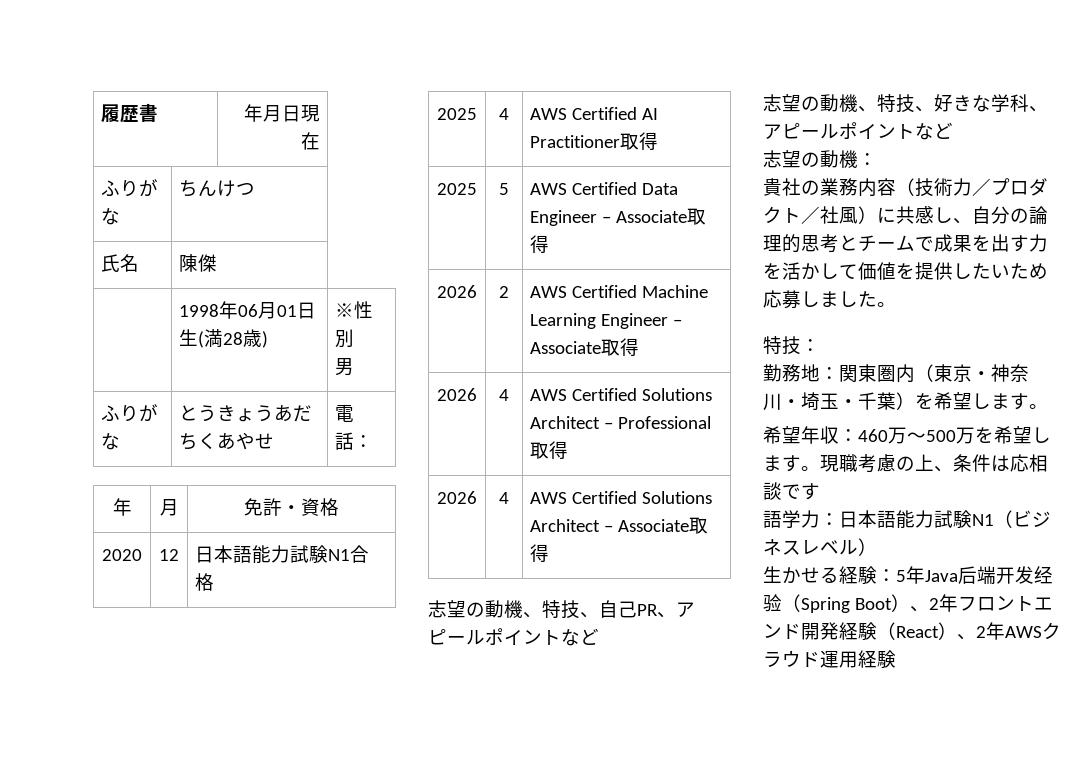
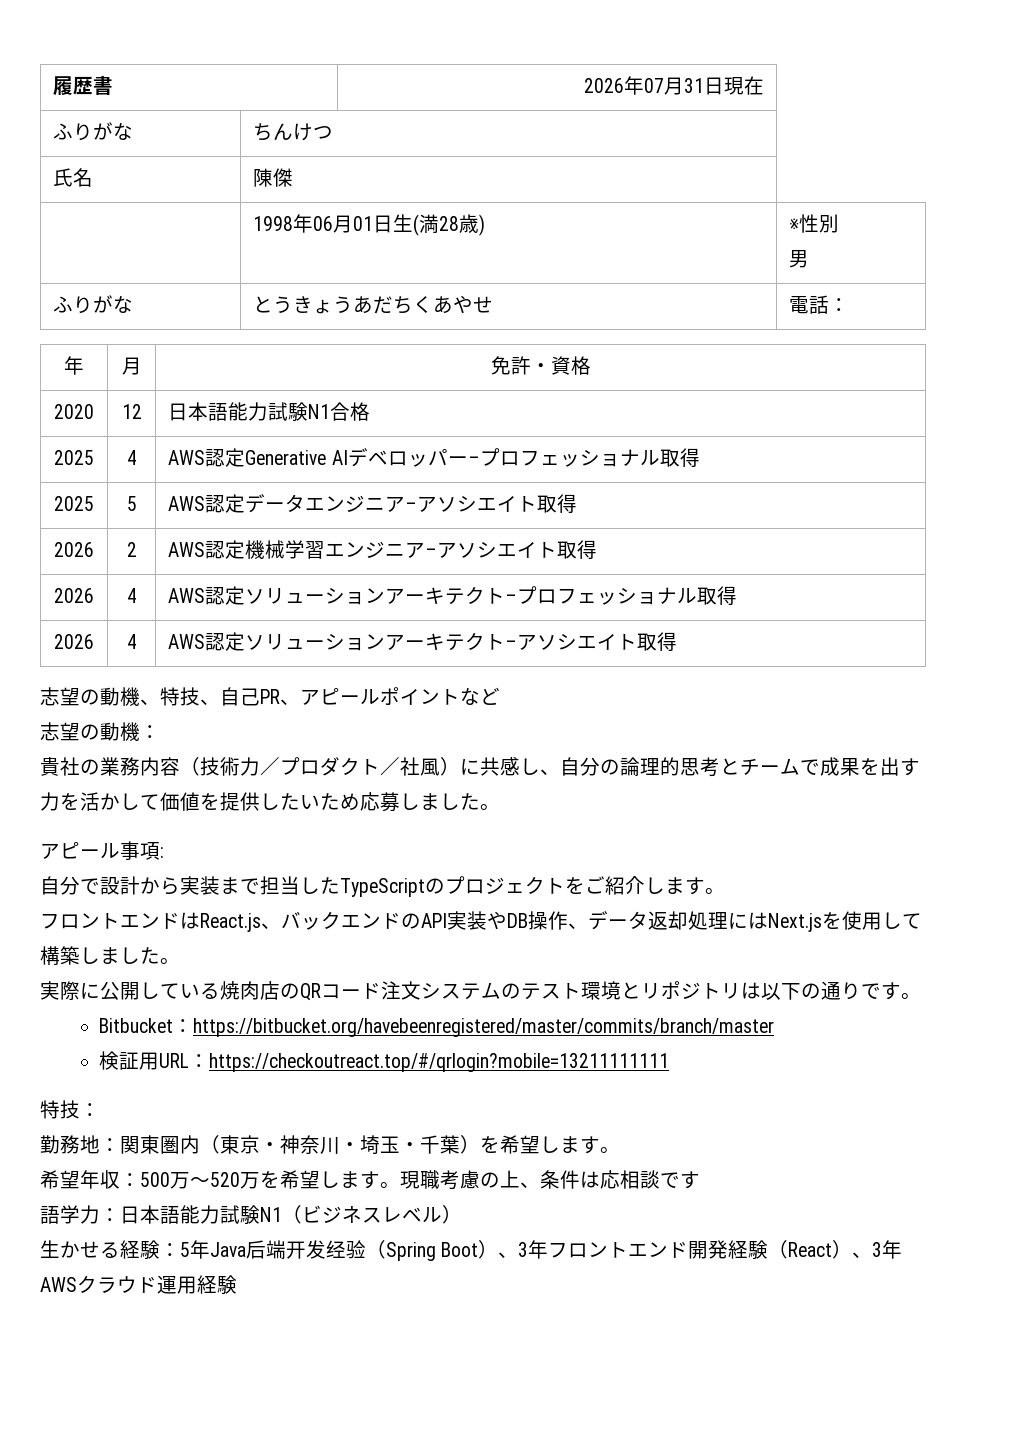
- 履歴書 | 年月日現在
+ 履歴書 | 2026年07月31日現在
- 2025 | 4 | AWS Certified AI Practitioner取得
- 2025 | 5 | AWS Certified Data Engineer – Associate取得
- 2026 | 2 | AWS Certified Machine Learning Engineer – Associate取得
- 2026 | 4 | AWS Certified Solutions Architect – Professional取得
- 2026 | 4 | AWS Certified Solutions Architect – Associate取得
+ 2025 | 4 | AWS認定Generative AIデベロッパー–プロフェッショナル取得
+ 2025 | 5 | AWS認定データエンジニア–アソシエイト取得
+ 2026 | 2 | AWS認定機械学習エンジニア–アソシエイト取得
+ 2026 | 4 | AWS認定ソリューションアーキテクト–プロフェッショナル取得
+ 2026 | 4 | AWS認定ソリューションアーキテクト–アソシエイト取得
- 志望の動機、特技、好きな学科、アピールポイントなど
+ アピール事項:
+ 自分で設計から実装まで担当したTypeScriptのプロジェクトをご紹介します。
+ フロントエンドはReact.js、バックエンドのAPI実装やDB操作、データ返却処理にはNext.jsを使用して構築しました。
+ 実際に公開している焼肉店のQRコード注文システムのテスト環境とリポジトリは以下の通りです。
+ Bitbucket：https://bitbucket.org/havebeenregistered/master/commits/branch/master
+ 検証用URL：https://checkoutreact.top/#/qrlogin?mobile=13211111111
- 希望年収：460万〜500万を希望します。
+ 希望年収：500万〜520万を希望します。
- 生かせる経験：5年Java后端开发经验（Spring Boot）、2年フロントエンド開発経験（React）、2年AWSクラウド運用経験
+ 生かせる経験：5年Java后端开发经验（Spring Boot）、3年フロントエンド開発経験（React）、3年AWSクラウド運用経験

